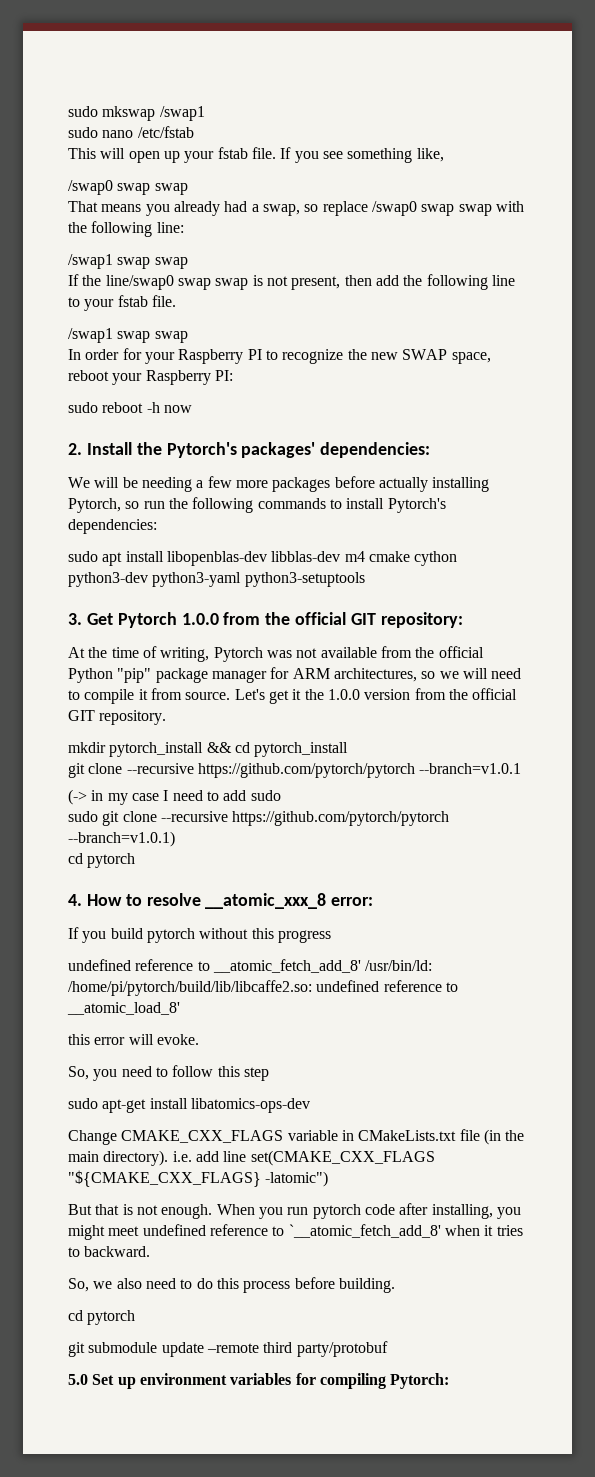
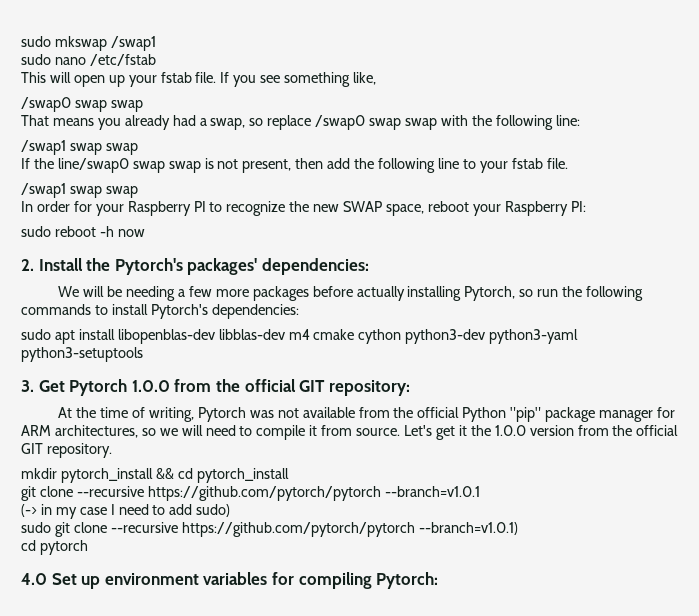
- (-> in my case I need to add sudo
+ (-> in my case I need to add sudo)
- 4. How to resolve __atomic_xxx_8 error:
- If you build pytorch without this progress
- undefined reference to __atomic_fetch_add_8' /usr/bin/ld: /home/pi/pytorch/build/lib/libcaffe2.so: undefined reference to __atomic_load_8'
- this error will evoke.
- So, you need to follow this step
- sudo apt-get install libatomics-ops-dev
- Change CMAKE_CXX_FLAGS variable in CMakeLists.txt file (in the main directory). i.e. add line set(CMAKE_CXX_FLAGS "${CMAKE_CXX_FLAGS} -latomic")
- But that is not enough. When you run pytorch code after installing, you might meet undefined reference to `__atomic_fetch_add_8' when it tries to backward.
- So, we also need to do this process before building.
- cd pytorch
- git submodule update –remote third party/protobuf
- 5.0 Set up environment variables for compiling Pytorch:
+ 4.0 Set up environment variables for compiling Pytorch:

